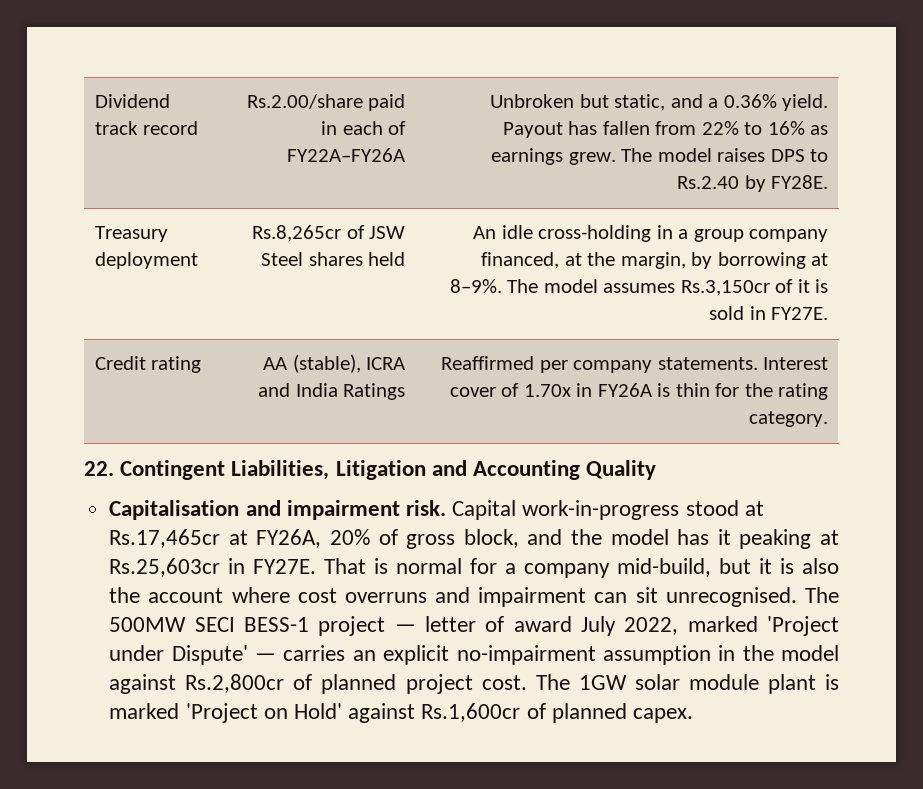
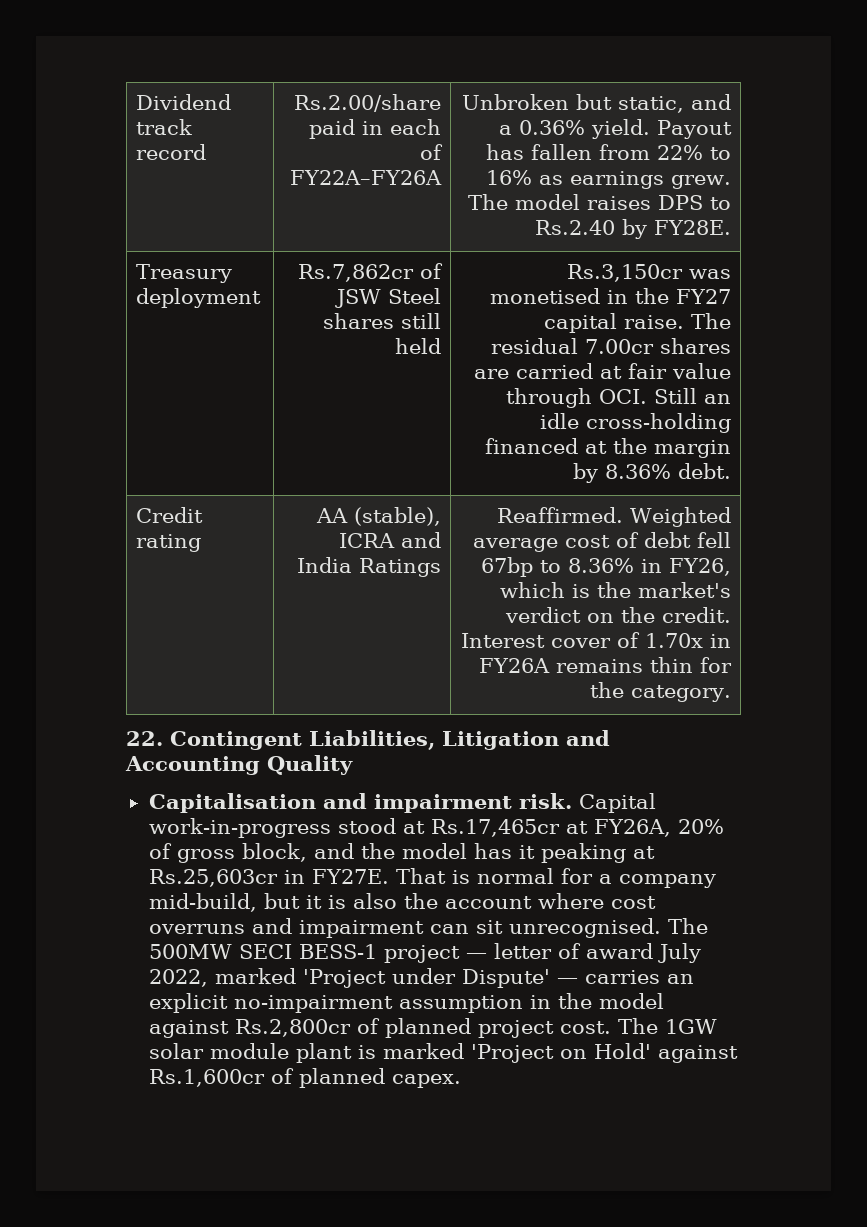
- Treasury deployment | Rs.8,265cr of JSW Steel shares held | An idle cross-holding in a group company financed, at the margin, by borrowing at 8–9%. The model assumes Rs.3,150cr of it is sold in FY27E.
+ Treasury deployment | Rs.7,862cr of JSW Steel shares still held | Rs.3,150cr was monetised in the FY27 capital raise. The residual 7.00cr shares are carried at fair value through OCI. Still an idle cross-holding financed at the margin by 8.36% debt.
- Credit rating | AA (stable), ICRA and India Ratings | Reaffirmed per company statements. Interest cover of 1.70x in FY26A is thin for the rating category.
+ Credit rating | AA (stable), ICRA and India Ratings | Reaffirmed. Weighted average cost of debt fell 67bp to 8.36% in FY26, which is the market's verdict on the credit. Interest cover of 1.70x in FY26A remains thin for the category.

